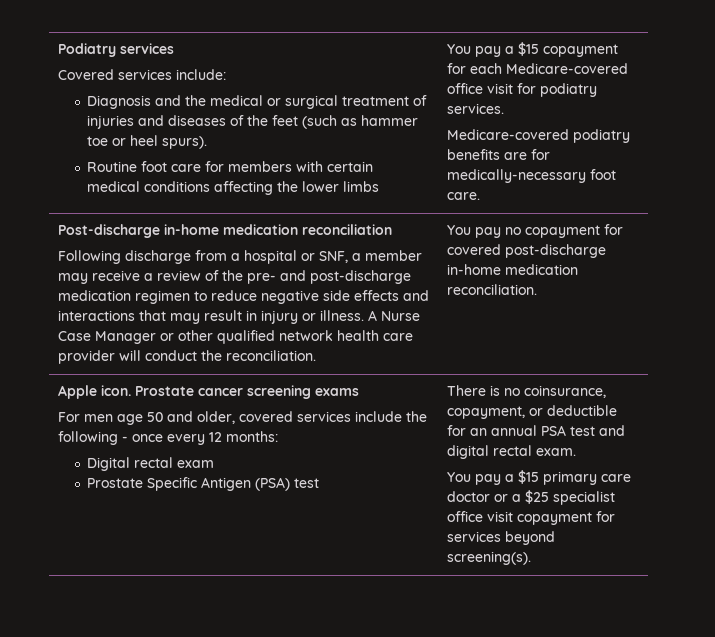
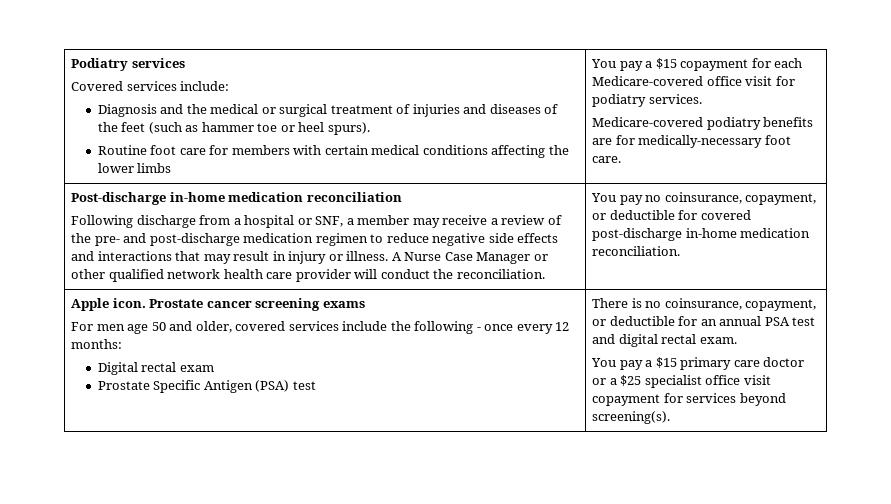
- You pay no copayment for covered post-discharge in-home medication reconciliation.
+ You pay no coinsurance, copayment, or deductible for covered post-discharge in-home medication reconciliation.

